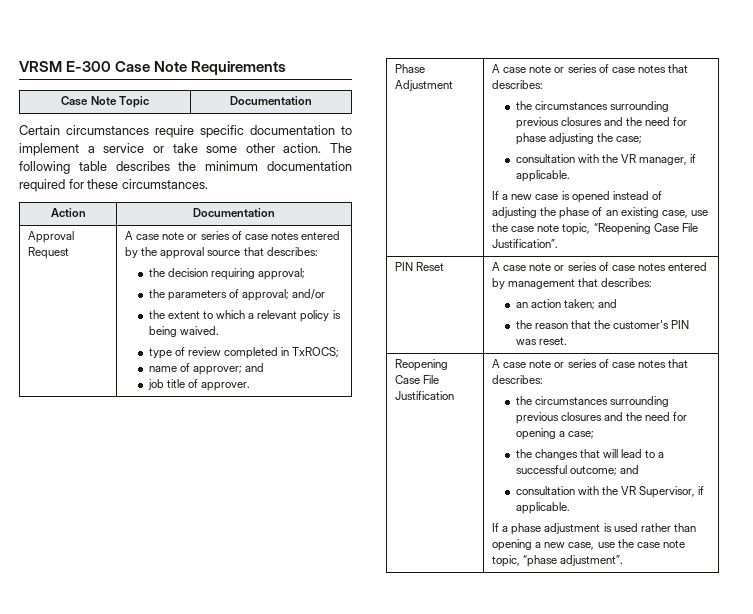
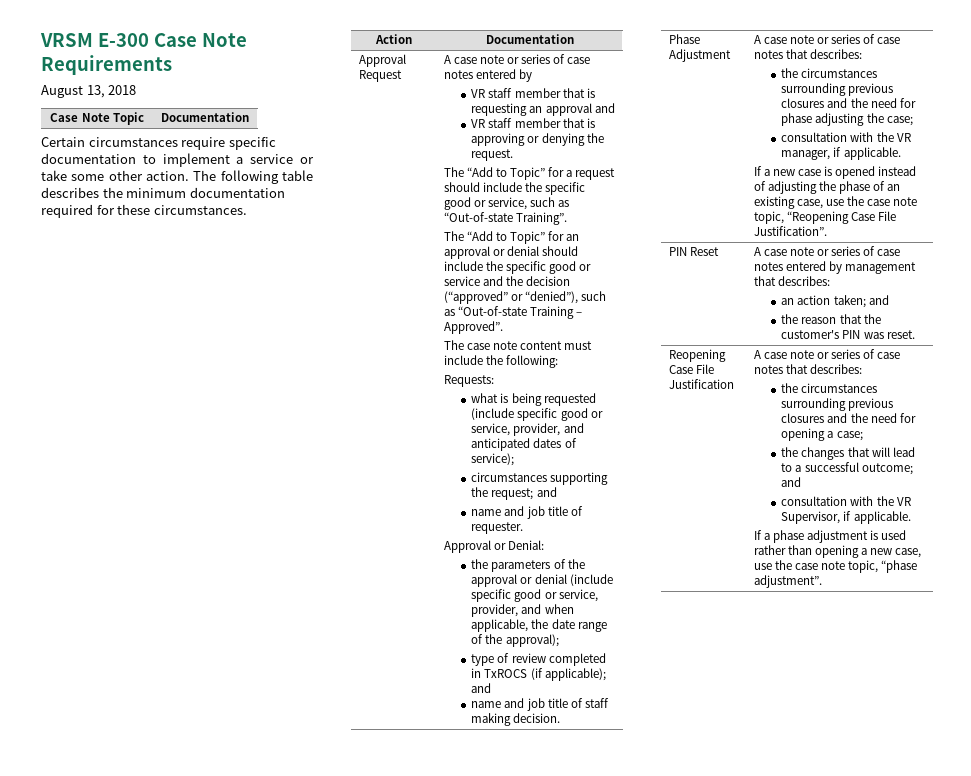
+ August 13, 2018
- Approval Request | A case note or series of case notes entered by the approval source that describes:
- the decision requiring approval;
- the parameters of approval; and/or
- the extent to which a relevant policy is being waived.
+ Approval Request | A case note or series of case notes entered by
+ VR staff member that is requesting an approval and
+ VR staff member that is approving or denying the request.
+ The “Add to Topic” for a request should include the specific good or service, such as “Out-of-state Training”.
+ The “Add to Topic” for an approval or denial should include the specific good or service and the decision (“approved” or “denied”), such as “Out-of-state Training – Approved”.
+ The case note content must include the following:
+ Requests:
+ what is being requested (include specific good or service, provider, and anticipated dates of service);
+ circumstances supporting the request; and
+ name and job title of requester.
+ Approval or Denial:
+ the parameters of the approval or denial (include specific good or service, provider, and when applicable, the date range of the approval);
- type of review completed in TxROCS;
- name of approver; and
- job title of approver.
+ type of review completed in TxROCS (if applicable); and
+ name and job title of staff making decision.

